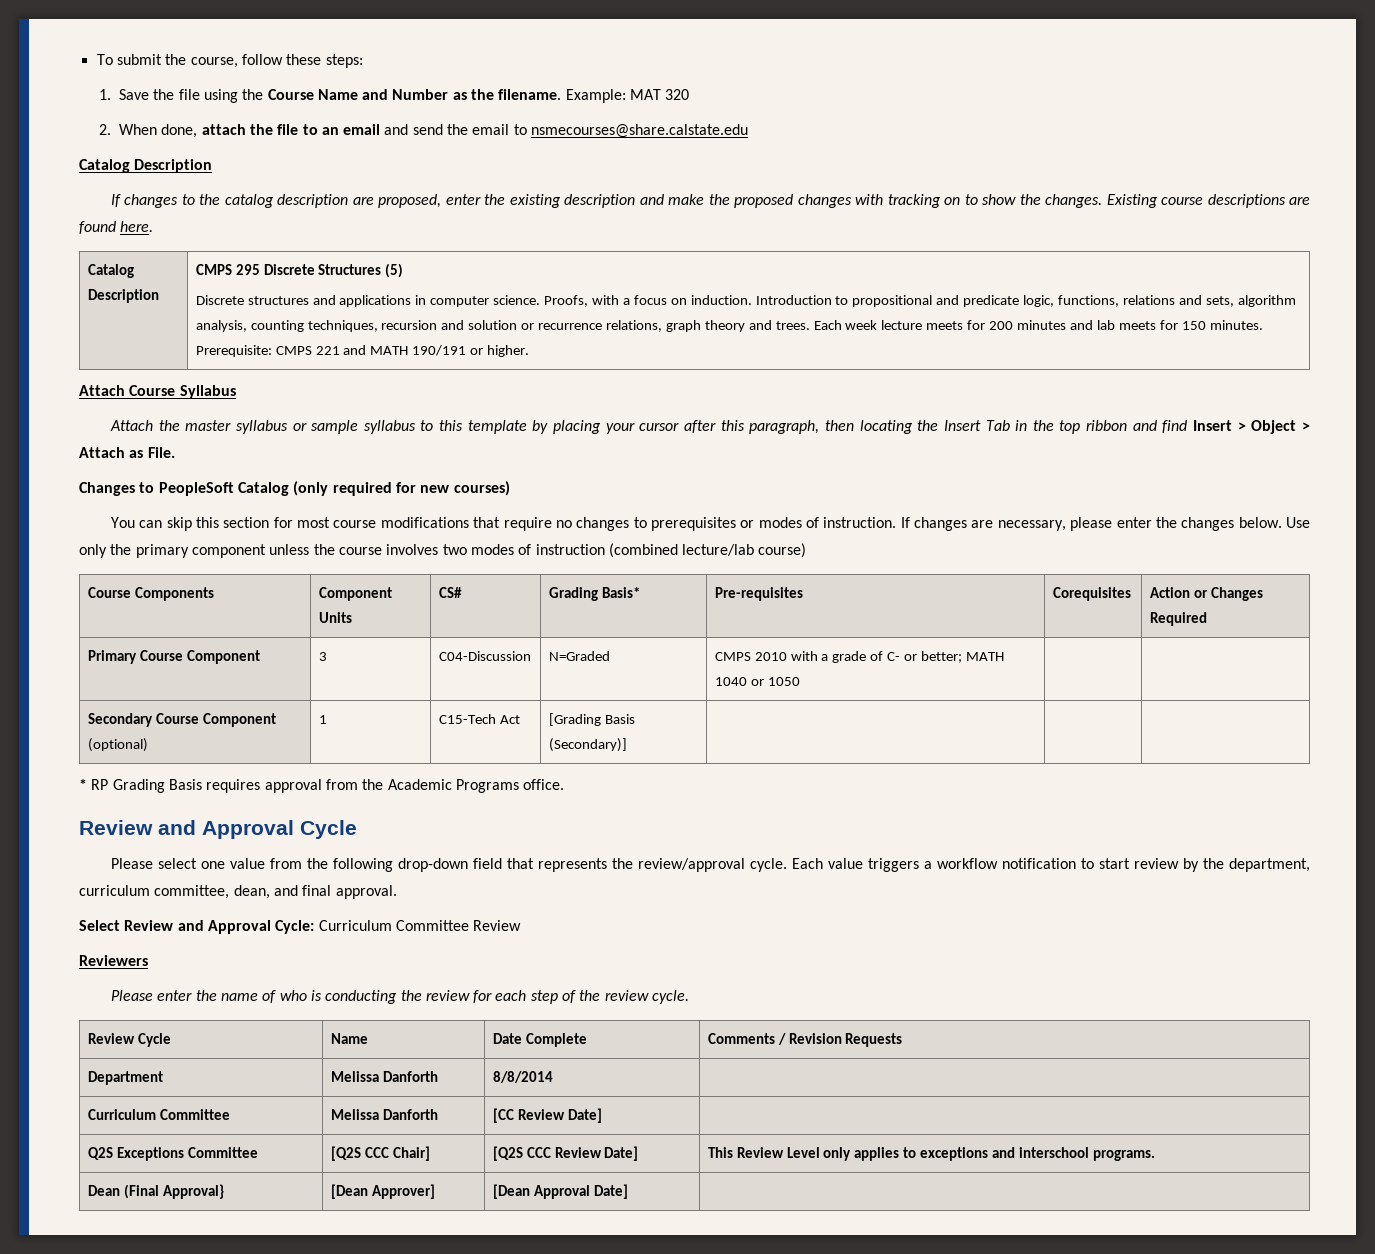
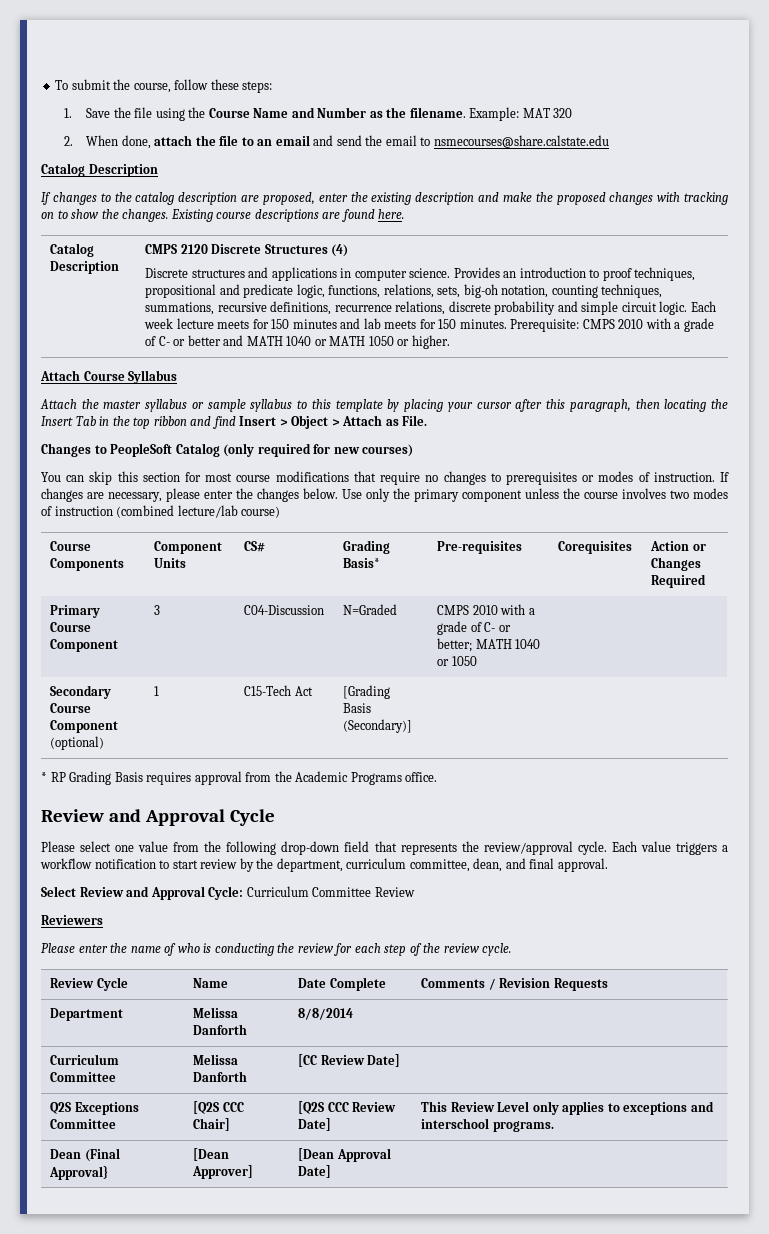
- CMPS 295 Discrete Structures (5)
+ CMPS 2120 Discrete Structures (4)
- Proofs, with a focus on induction. Introduction to propositional and predicate logic, functions, relations and sets, algorithm analysis, counting techniques, recursion and solution or recurrence relations, graph theory and trees.
+ Provides an introduction to proof techniques, propositional and predicate logic, functions, relations, sets, big-oh notation, counting techniques, summations, recursive definitions, recurrence relations, discrete probability and simple circuit logic.
- Each week lecture meets for 200 minutes and lab meets for 150 minutes.
+ Each week lecture meets for 150 minutes and lab meets for 150 minutes.
- Prerequisite: CMPS 221 and MATH 190/191 or higher.
+ Prerequisite: CMPS 2010 with a grade of C- or better and MATH 1040 or MATH 1050 or higher.

